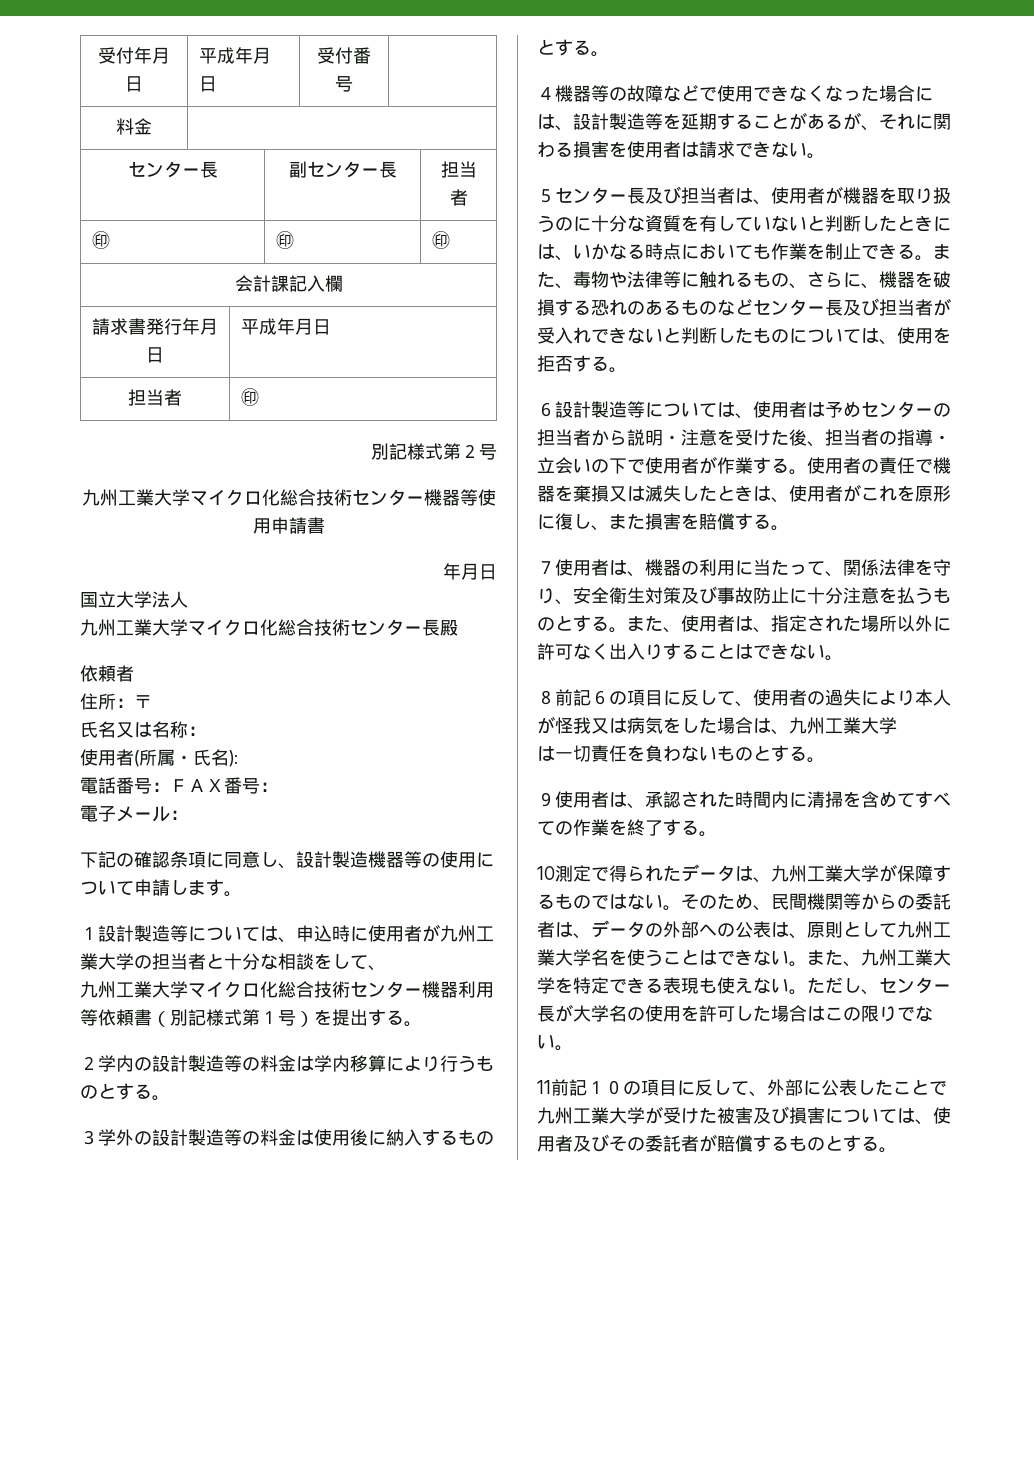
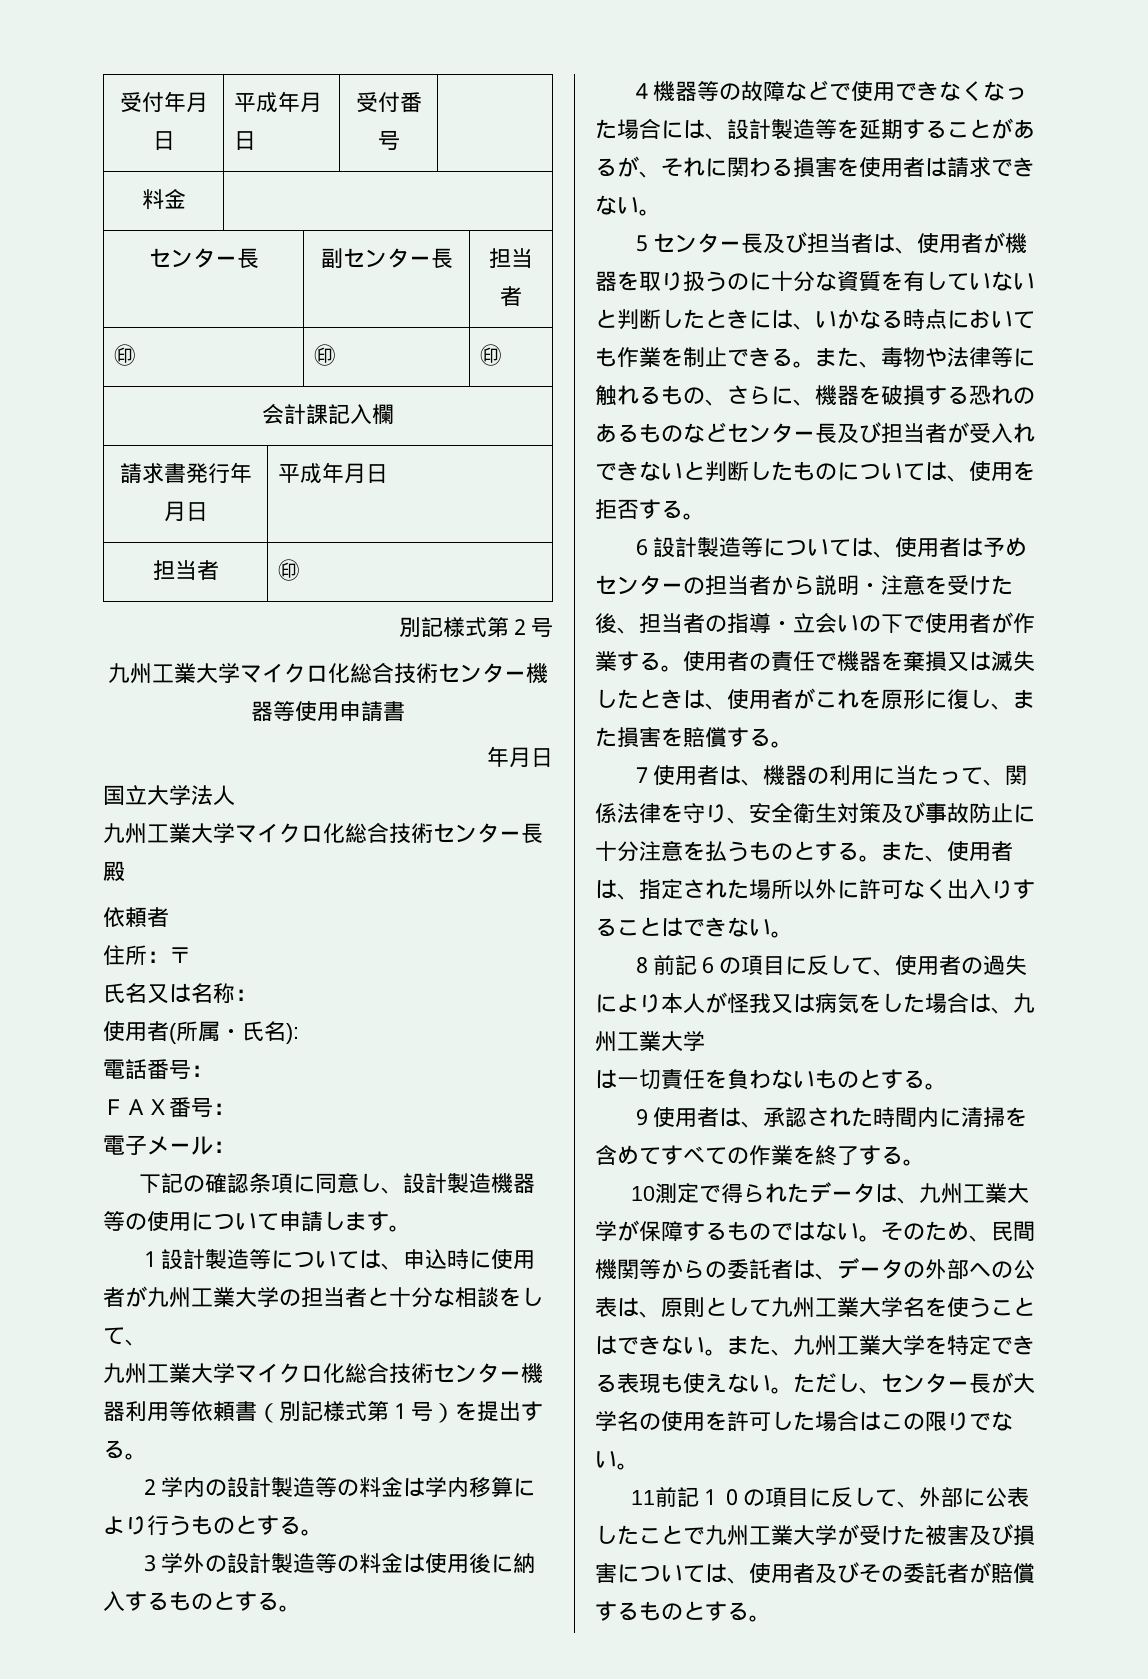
- 電話番号：ＦＡＸ番号：
+ 電話番号：
+ ＦＡＸ番号：

